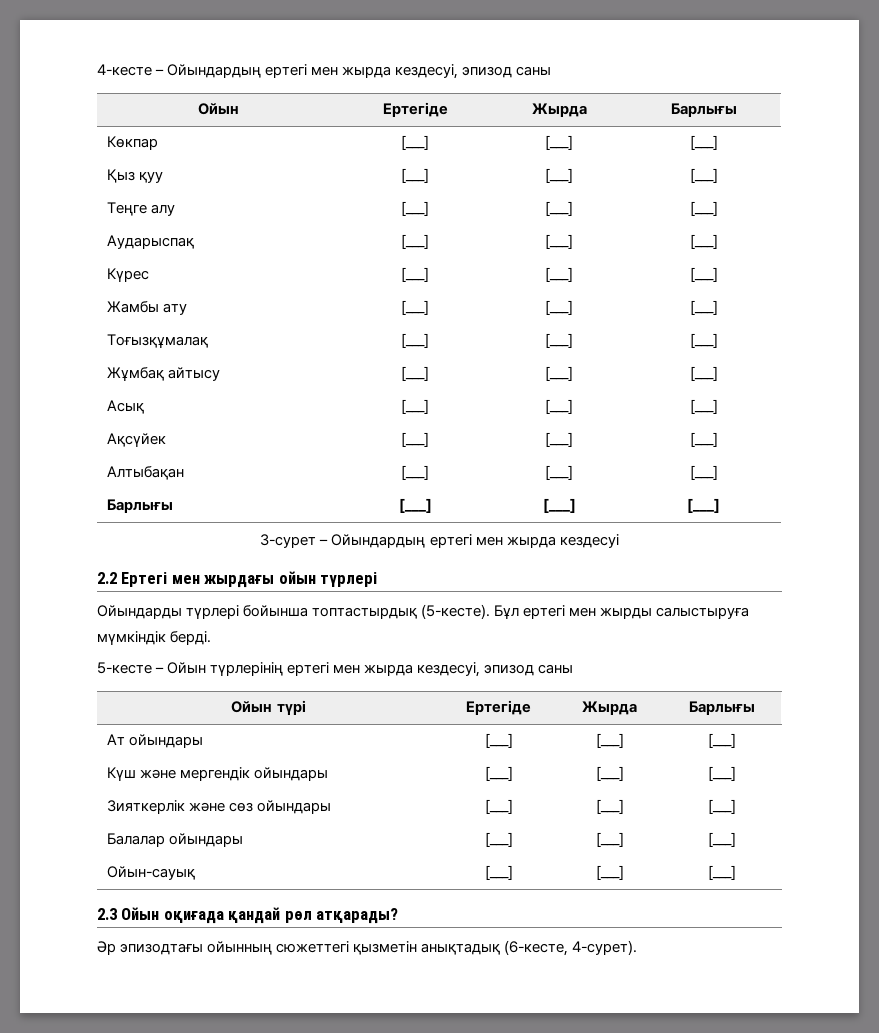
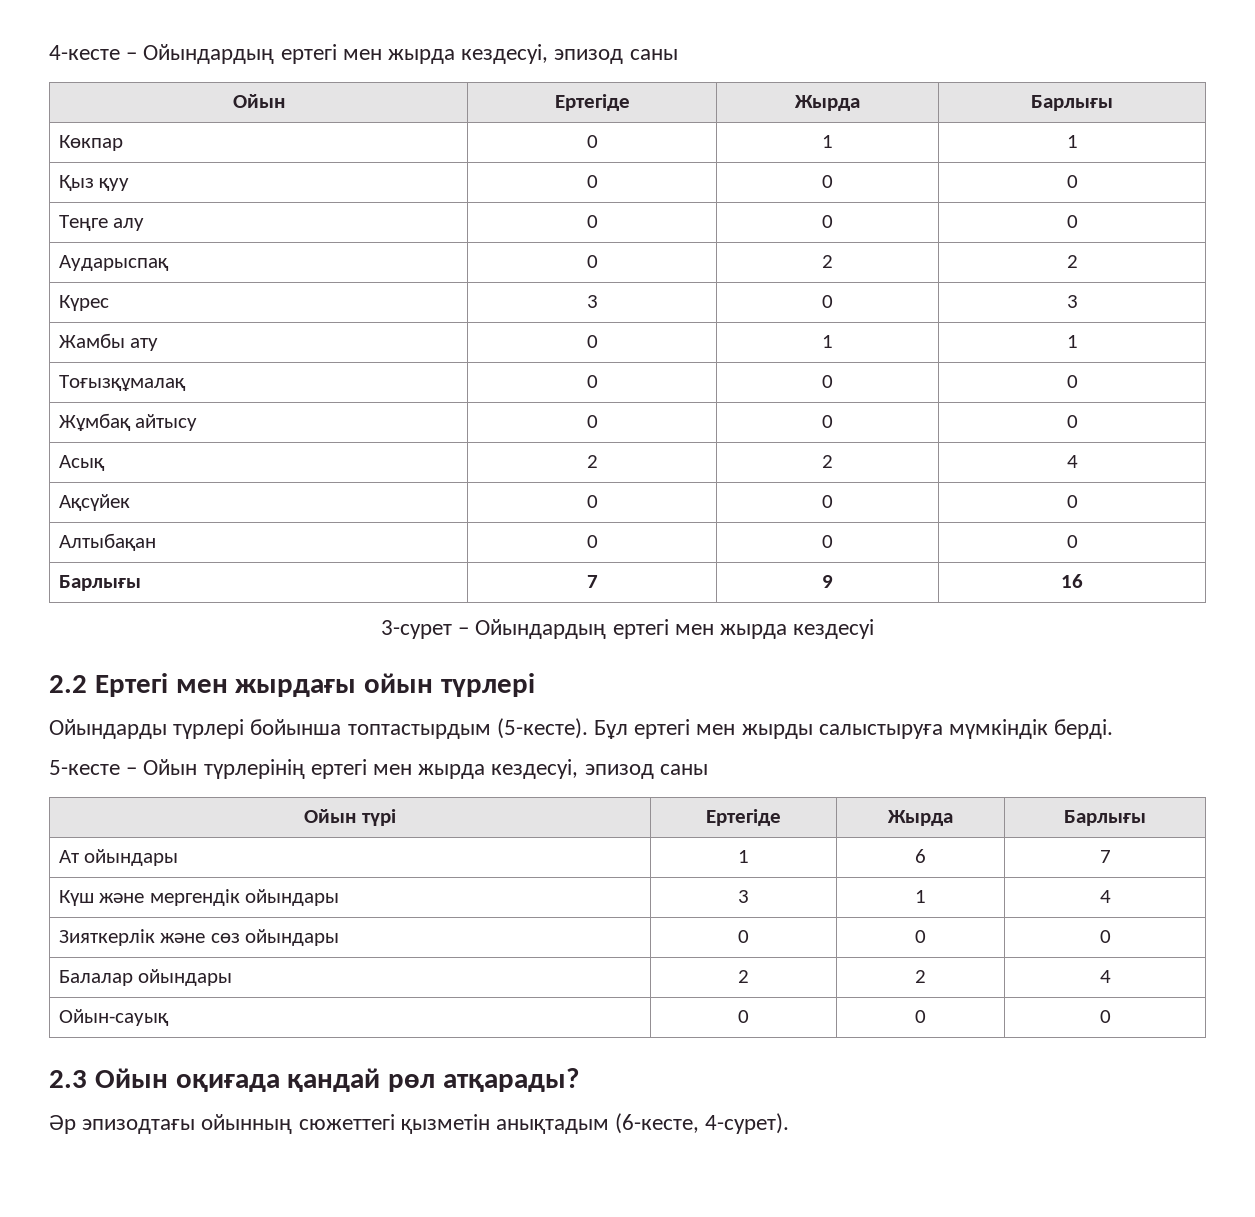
- Көкпар | [___] | [___] | [___]
+ Көкпар | 0 | 1 | 1
- Қыз қуу | [___] | [___] | [___]
+ Қыз қуу | 0 | 0 | 0
- Теңге алу | [___] | [___] | [___]
- Аударыспақ | [___] | [___] | [___]
- Күрес | [___] | [___] | [___]
- Жамбы ату | [___] | [___] | [___]
- Тоғызқұмалақ | [___] | [___] | [___]
- Жұмбақ айтысу | [___] | [___] | [___]
- Асық | [___] | [___] | [___]
- Ақсүйек | [___] | [___] | [___]
- Алтыбақан | [___] | [___] | [___]
- Барлығы | [___] | [___] | [___]
+ Теңге алу | 0 | 0 | 0
+ Аударыспақ | 0 | 2 | 2
+ Күрес | 3 | 0 | 3
+ Жамбы ату | 0 | 1 | 1
+ Тоғызқұмалақ | 0 | 0 | 0
+ Жұмбақ айтысу | 0 | 0 | 0
+ Асық | 2 | 2 | 4
+ Ақсүйек | 0 | 0 | 0
+ Алтыбақан | 0 | 0 | 0
+ Барлығы | 7 | 9 | 16
- Ойындарды түрлері бойынша топтастырдық (5-кесте).
+ Ойындарды түрлері бойынша топтастырдым (5-кесте).
- Ат ойындары | [___] | [___] | [___]
+ Ат ойындары | 1 | 6 | 7
- Күш және мергендік ойындары | [___] | [___] | [___]
+ Күш және мергендік ойындары | 3 | 1 | 4
- Зияткерлік және сөз ойындары | [___] | [___] | [___]
+ Зияткерлік және сөз ойындары | 0 | 0 | 0
- Балалар ойындары | [___] | [___] | [___]
- Ойын-сауық | [___] | [___] | [___]
+ Балалар ойындары | 2 | 2 | 4
+ Ойын-сауық | 0 | 0 | 0
- Әр эпизодтағы ойынның сюжеттегі қызметін анықтадық (6-кесте, 4-сурет).
+ Әр эпизодтағы ойынның сюжеттегі қызметін анықтадым (6-кесте, 4-сурет).

